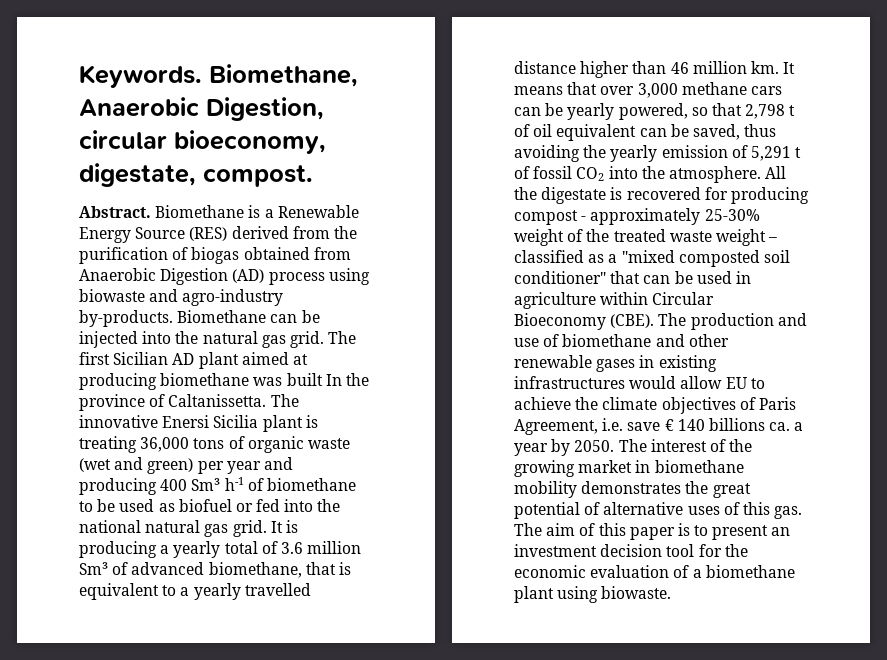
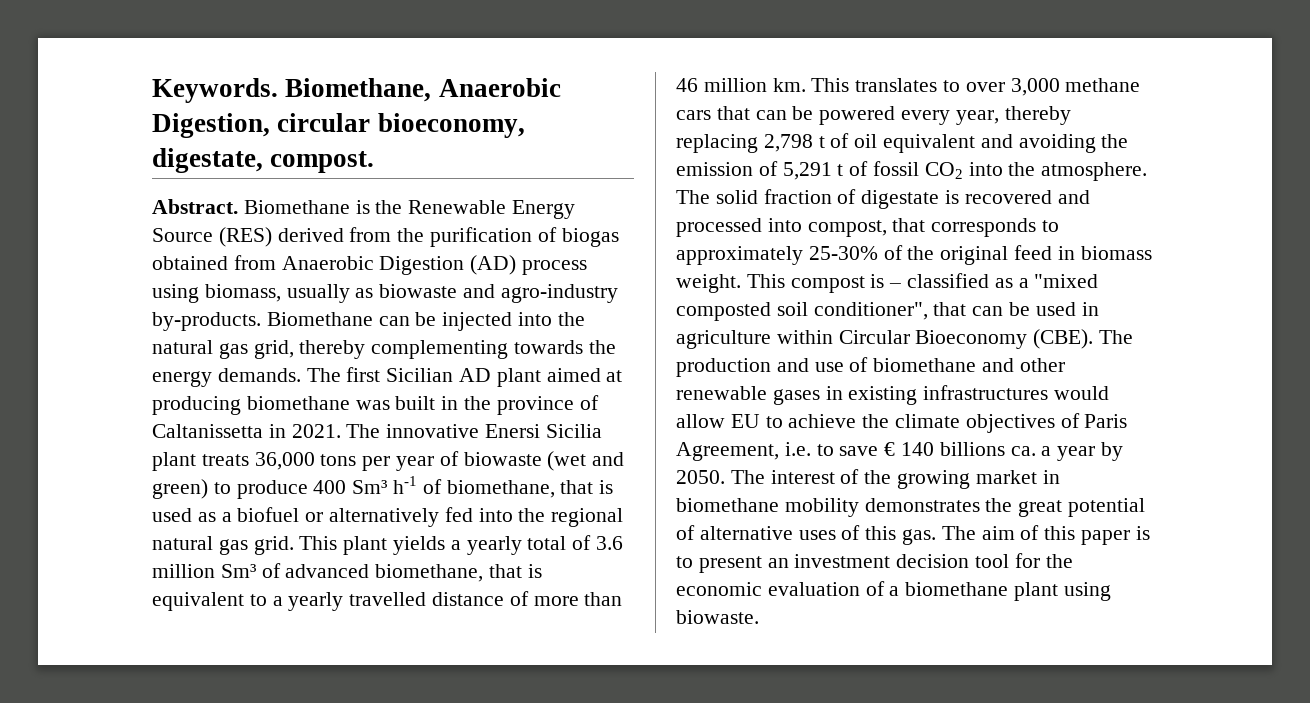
- Biomethane is a Renewable Energy Source (RES) derived from the purification of biogas obtained from Anaerobic Digestion (AD) process using biowaste and agro-industry by-products.
+ Biomethane is the Renewable Energy Source (RES) derived from the purification of biogas obtained from Anaerobic Digestion (AD) process using biomass, usually as biowaste and agro-industry by-products.
- Biomethane can be injected into the natural gas grid.
+ Biomethane can be injected into the natural gas grid, thereby complementing towards the energy demands.
- The first Sicilian AD plant aimed at producing biomethane was built In the province of Caltanissetta.
+ The first Sicilian AD plant aimed at producing biomethane was built in the province of Caltanissetta in 2021.
- The innovative Enersi Sicilia plant is treating 36,000 tons of organic waste (wet and green) per year and producing 400 Sm³ h-1 of biomethane to be used as biofuel or fed into the national natural gas grid. It is producing a yearly total of 3.6 million Sm³ of advanced biomethane, that is equivalent to a yearly travelled distance higher than 46 million km.
+ The innovative Enersi Sicilia plant treats 36,000 tons per year of biowaste (wet and green) to produce 400 Sm³ h-1 of biomethane, that is used as a biofuel or alternatively fed into the regional natural gas grid. This plant yields a yearly total of 3.6 million Sm³ of advanced biomethane, that is equivalent to a yearly travelled distance of more than 46 million km.
- It means that over 3,000 methane cars can be yearly powered, so that 2,798 t of oil equivalent can be saved, thus avoiding the yearly emission of 5,291 t of fossil CO2 into the atmosphere.
+ This translates to over 3,000 methane cars that can be powered every year, thereby replacing 2,798 t of oil equivalent and avoiding the emission of 5,291 t of fossil CO2 into the atmosphere.
- All the digestate is recovered for producing compost - approximately 25-30% weight of the treated waste weight – classified as a "mixed composted soil conditioner" that can be used in agriculture within Circular Bioeconomy (CBE).
+ The solid fraction of digestate is recovered and processed into compost, that corresponds to approximately 25-30% of the original feed in biomass weight. This compost is – classified as a "mixed composted soil conditioner", that can be used in agriculture within Circular Bioeconomy (CBE).
- The production and use of biomethane and other renewable gases in existing infrastructures would allow EU to achieve the climate objectives of Paris Agreement, i.e. save € 140 billions ca. a year by 2050.
+ The production and use of biomethane and other renewable gases in existing infrastructures would allow EU to achieve the climate objectives of Paris Agreement, i.e. to save € 140 billions ca. a year by 2050.

